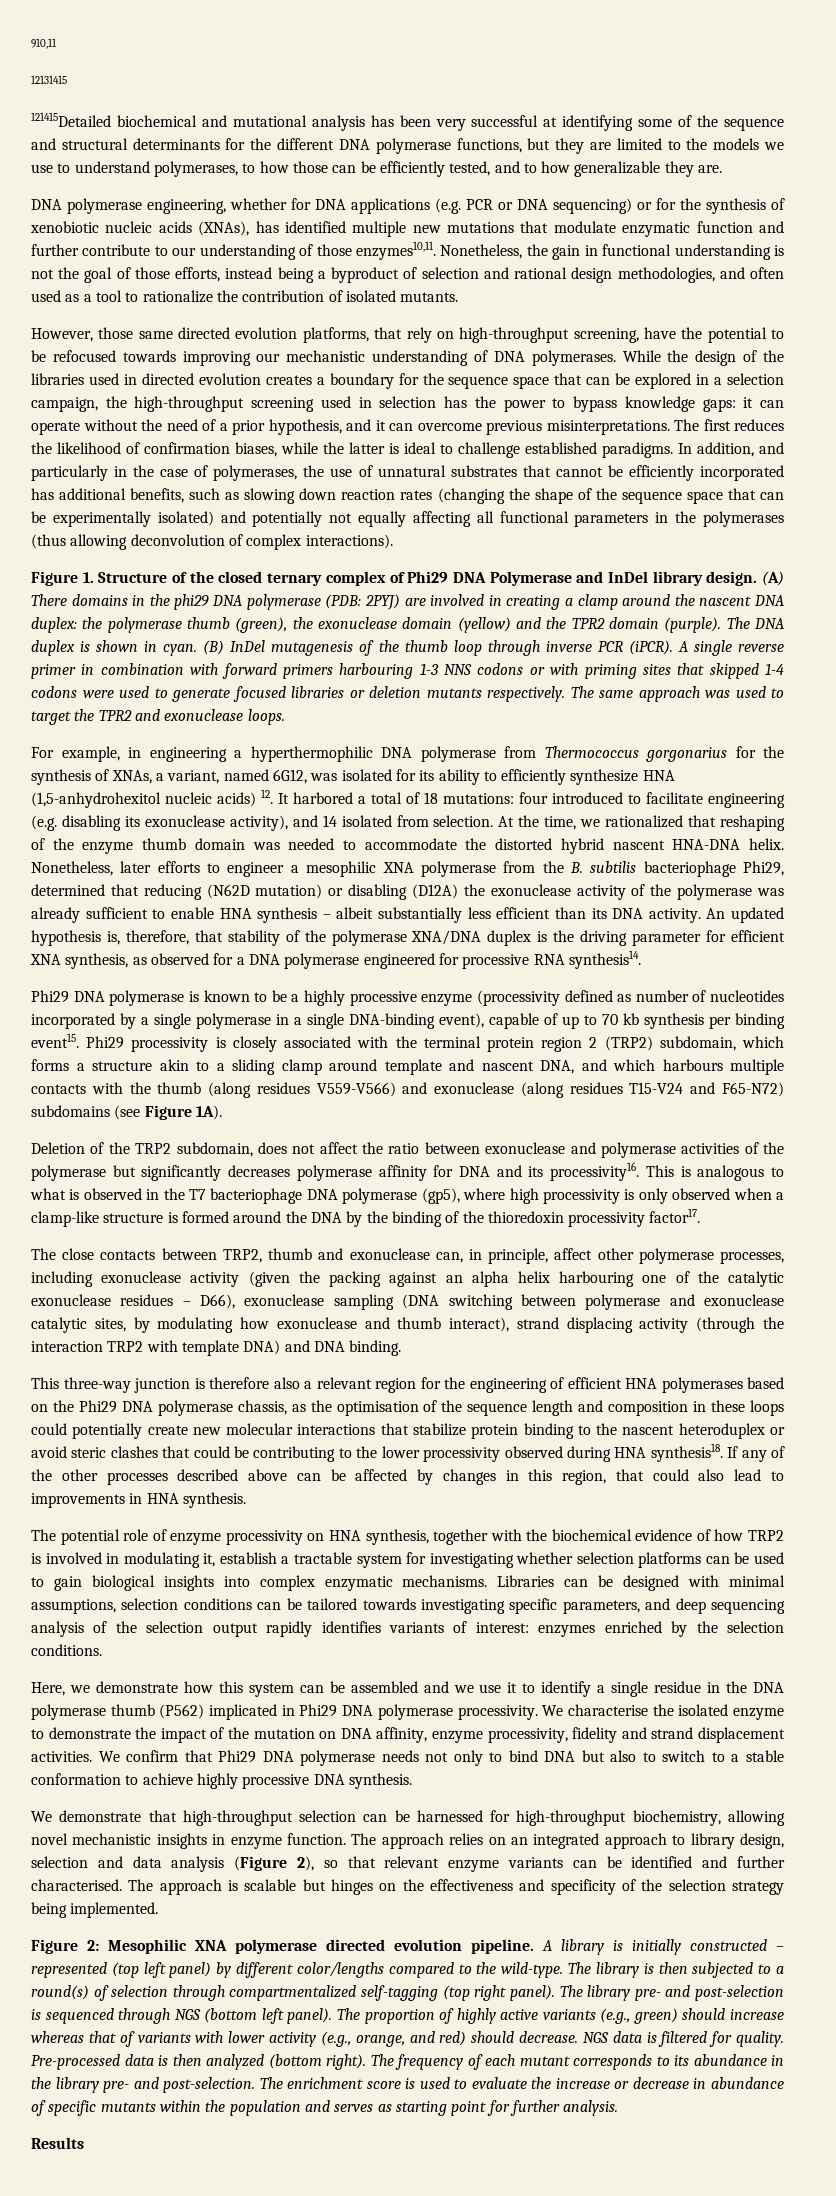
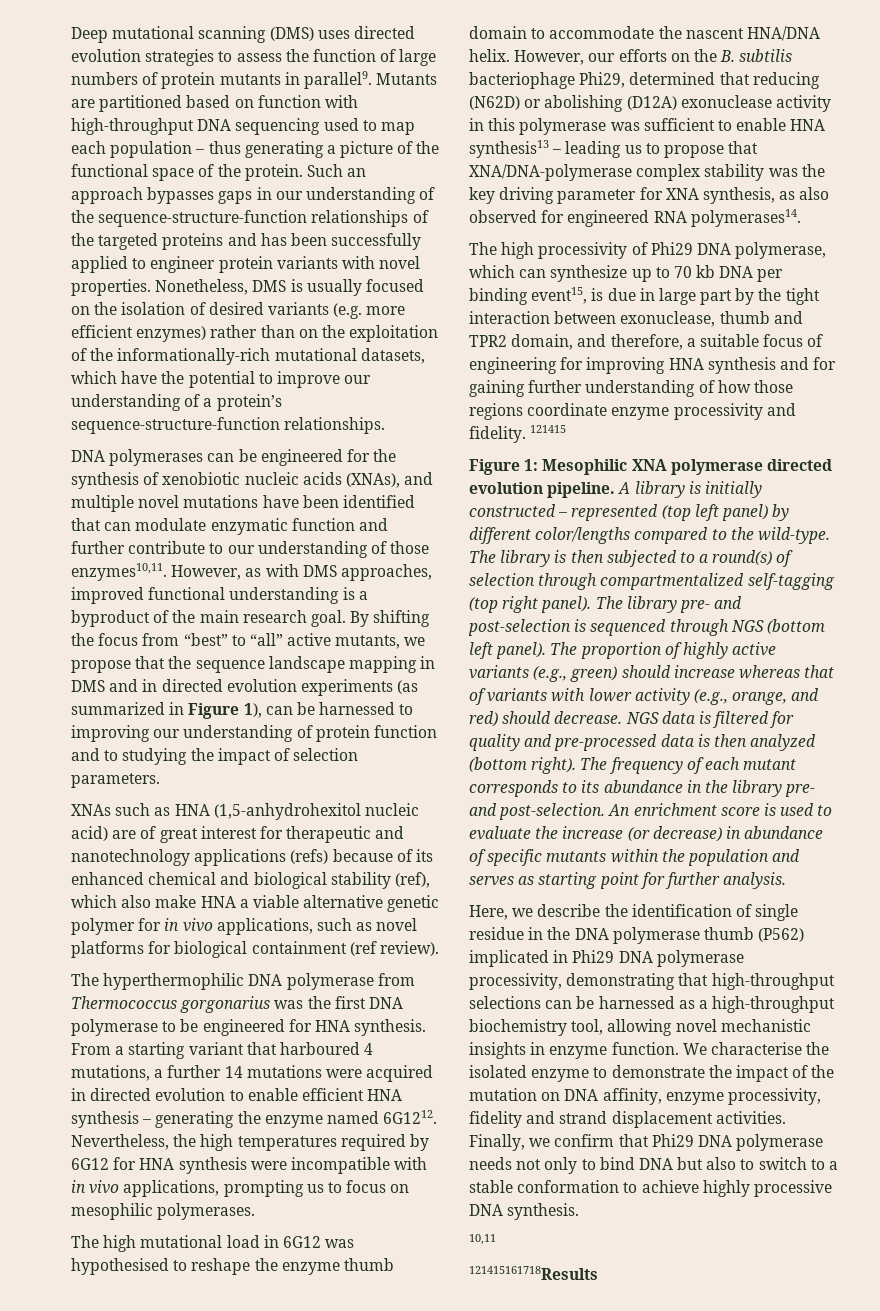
- 910,11
- 12131415
- 121415Detailed biochemical and mutational analysis has been very successful at identifying some of the sequence and structural determinants for the different DNA polymerase functions, but they are limited to the models we use to understand polymerases, to how those can be efficiently tested, and to how generalizable they are.
- DNA polymerase engineering, whether for DNA applications (e.g. PCR or DNA sequencing) or for the synthesis of xenobiotic nucleic acids (XNAs), has identified multiple new mutations that modulate enzymatic function and further contribute to our understanding of those enzymes10,11.
+ Deep mutational scanning (DMS) uses directed evolution strategies to assess the function of large numbers of protein mutants in parallel9. Mutants are partitioned based on function with high-throughput DNA sequencing used to map each population – thus generating a picture of the functional space of the protein. Such an approach bypasses gaps in our understanding of the sequence-structure-function relationships of the targeted proteins and has been successfully applied to engineer protein variants with novel properties. Nonetheless, DMS is usually focused on the isolation of desired variants (e.g. more efficient enzymes) rather than on the exploitation of the informationally-rich mutational datasets, which have the potential to improve our understanding of a protein’s sequence-structure-function relationships.
+ DNA polymerases can be engineered for the synthesis of xenobiotic nucleic acids (XNAs), and multiple novel mutations have been identified that can modulate enzymatic function and further contribute to our understanding of those enzymes10,11.
- Nonetheless, the gain in functional understanding is not the goal of those efforts, instead being a byproduct of selection and rational design methodologies, and often used as a tool to rationalize the contribution of isolated mutants.
- However, those same directed evolution platforms, that rely on high-throughput screening, have the potential to be refocused towards improving our mechanistic understanding of DNA polymerases. While the design of the libraries used in directed evolution creates a boundary for the sequence space that can be explored in a selection campaign, the high-throughput screening used in selection has the power to bypass knowledge gaps: it can operate without the need of a prior hypothesis, and it can overcome previous misinterpretations. The first reduces the likelihood of confirmation biases, while the latter is ideal to challenge established paradigms. In addition, and particularly in the case of polymerases, the use of unnatural substrates that cannot be efficiently incorporated has additional benefits, such as slowing down reaction rates (changing the shape of the sequence space that can be experimentally isolated) and potentially not equally affecting all functional parameters in the polymerases (thus allowing deconvolution of complex interactions).
- Figure 1. Structure of the closed ternary complex of Phi29 DNA Polymerase and InDel library design. (A) There domains in the phi29 DNA polymerase (PDB: 2PYJ) are involved in creating a clamp around the nascent DNA duplex: the polymerase thumb (green), the exonuclease domain (yellow) and the TPR2 domain (purple). The DNA duplex is shown in cyan. (B) InDel mutagenesis of the thumb loop through inverse PCR (iPCR). A single reverse primer in combination with forward primers harbouring 1-3 NNS codons or with priming sites that skipped 1-4 codons were used to generate focused libraries or deletion mutants respectively. The same approach was used to target the TPR2 and exonuclease loops.
- For example, in engineering a hyperthermophilic DNA polymerase from Thermococcus gorgonarius for the synthesis of XNAs, a variant, named 6G12, was isolated for its ability to efficiently synthesize HNA (1,5-anhydrohexitol nucleic acids) 12. It harbored a total of 18 mutations: four introduced to facilitate engineering (e.g. disabling its exonuclease activity), and 14 isolated from selection. At the time, we rationalized that reshaping of the enzyme thumb domain was needed to accommodate the distorted hybrid nascent HNA-DNA helix. Nonetheless, later efforts to engineer a mesophilic XNA polymerase from the B. subtilis bacteriophage Phi29, determined that reducing (N62D mutation) or disabling (D12A) the exonuclease activity of the polymerase was already sufficient to enable HNA synthesis – albeit substantially less efficient than its DNA activity. An updated hypothesis is, therefore, that stability of the polymerase XNA/DNA duplex is the driving parameter for efficient XNA synthesis, as observed for a DNA polymerase engineered for processive RNA synthesis14.
- Phi29 DNA polymerase is known to be a highly processive enzyme (processivity defined as number of nucleotides incorporated by a single polymerase in a single DNA-binding event), capable of up to 70 kb synthesis per binding event15. Phi29 processivity is closely associated with the terminal protein region 2 (TRP2) subdomain, which forms a structure akin to a sliding clamp around template and nascent DNA, and which harbours multiple contacts with the thumb (along residues V559-V566) and exonuclease (along residues T15-V24 and F65-N72) subdomains (see Figure 1A).
- Deletion of the TRP2 subdomain, does not affect the ratio between exonuclease and polymerase activities of the polymerase but significantly decreases polymerase affinity for DNA and its processivity16. This is analogous to what is observed in the T7 bacteriophage DNA polymerase (gp5), where high processivity is only observed when a clamp-like structure is formed around the DNA by the binding of the thioredoxin processivity factor17.
- The close contacts between TRP2, thumb and exonuclease can, in principle, affect other polymerase processes, including exonuclease activity (given the packing against an alpha helix harbouring one of the catalytic exonuclease residues – D66), exonuclease sampling (DNA switching between polymerase and exonuclease catalytic sites, by modulating how exonuclease and thumb interact), strand displacing activity (through the interaction TRP2 with template DNA) and DNA binding.
- This three-way junction is therefore also a relevant region for the engineering of efficient HNA polymerases based on the Phi29 DNA polymerase chassis, as the optimisation of the sequence length and composition in these loops could potentially create new molecular interactions that stabilize protein binding to the nascent heteroduplex or avoid steric clashes that could be contributing to the lower processivity observed during HNA synthesis18. If any of the other processes described above can be affected by changes in this region, that could also lead to improvements in HNA synthesis.
- The potential role of enzyme processivity on HNA synthesis, together with the biochemical evidence of how TRP2 is involved in modulating it, establish a tractable system for investigating whether selection platforms can be used to gain biological insights into complex enzymatic mechanisms. Libraries can be designed with minimal assumptions, selection conditions can be tailored towards investigating specific parameters, and deep sequencing analysis of the selection output rapidly identifies variants of interest: enzymes enriched by the selection conditions.
- Here, we demonstrate how this system can be assembled and we use it to identify a single residue in the DNA polymerase thumb (P562) implicated in Phi29 DNA polymerase processivity. We characterise the isolated enzyme to demonstrate the impact of the mutation on DNA affinity, enzyme processivity, fidelity and strand displacement activities. We confirm that Phi29 DNA polymerase needs not only to bind DNA but also to switch to a stable conformation to achieve highly processive DNA synthesis.
- We demonstrate that high-throughput selection can be harnessed for high-throughput biochemistry, allowing novel mechanistic insights in enzyme function. The approach relies on an integrated approach to library design, selection and data analysis (Figure 2), so that relevant enzyme variants can be identified and further characterised. The approach is scalable but hinges on the effectiveness and specificity of the selection strategy being implemented.
- Figure 2: Mesophilic XNA polymerase directed evolution pipeline.
+ However, as with DMS approaches, improved functional understanding is a byproduct of the main research goal. By shifting the focus from “best” to “all” active mutants, we propose that the sequence landscape mapping in DMS and in directed evolution experiments (as summarized in Figure 1), can be harnessed to improving our understanding of protein function and to studying the impact of selection parameters.
+ XNAs such as HNA (1,5-anhydrohexitol nucleic acid) are of great interest for therapeutic and nanotechnology applications (refs) because of its enhanced chemical and biological stability (ref), which also make HNA a viable alternative genetic polymer for in vivo applications, such as novel platforms for biological containment (ref review).
+ The hyperthermophilic DNA polymerase from Thermococcus gorgonarius was the first DNA polymerase to be engineered for HNA synthesis. From a starting variant that harboured 4 mutations, a further 14 mutations were acquired in directed evolution to enable efficient HNA synthesis – generating the enzyme named 6G1212. Nevertheless, the high temperatures required by 6G12 for HNA synthesis were incompatible with in vivo applications, prompting us to focus on mesophilic polymerases.
+ The high mutational load in 6G12 was hypothesised to reshape the enzyme thumb domain to accommodate the nascent HNA/DNA helix. However, our efforts on the B. subtilis bacteriophage Phi29, determined that reducing (N62D) or abolishing (D12A) exonuclease activity in this polymerase was sufficient to enable HNA synthesis13 – leading us to propose that XNA/DNA-polymerase complex stability was the key driving parameter for XNA synthesis, as also observed for engineered RNA polymerases14.
+ The high processivity of Phi29 DNA polymerase, which can synthesize up to 70 kb DNA per binding event15, is due in large part by the tight interaction between exonuclease, thumb and TPR2 domain, and therefore, a suitable focus of engineering for improving HNA synthesis and for gaining further understanding of how those regions coordinate enzyme processivity and fidelity. 121415
+ Figure 1: Mesophilic XNA polymerase directed evolution pipeline.
- NGS data is filtered for quality. Pre-processed data is then analyzed (bottom right).
+ NGS data is filtered for quality and pre-processed data is then analyzed (bottom right).
- The enrichment score is used to evaluate the increase or decrease in abundance of specific mutants within the population and serves as starting point for further analysis.
+ An enrichment score is used to evaluate the increase (or decrease) in abundance of specific mutants within the population and serves as starting point for further analysis.
- Results
+ Here, we describe the identification of single residue in the DNA polymerase thumb (P562) implicated in Phi29 DNA polymerase processivity, demonstrating that high-throughput selections can be harnessed as a high-throughput biochemistry tool, allowing novel mechanistic insights in enzyme function. We characterise the isolated enzyme to demonstrate the impact of the mutation on DNA affinity, enzyme processivity, fidelity and strand displacement activities. Finally, we confirm that Phi29 DNA polymerase needs not only to bind DNA but also to switch to a stable conformation to achieve highly processive DNA synthesis.
+ 10,11
+ 121415161718Results

